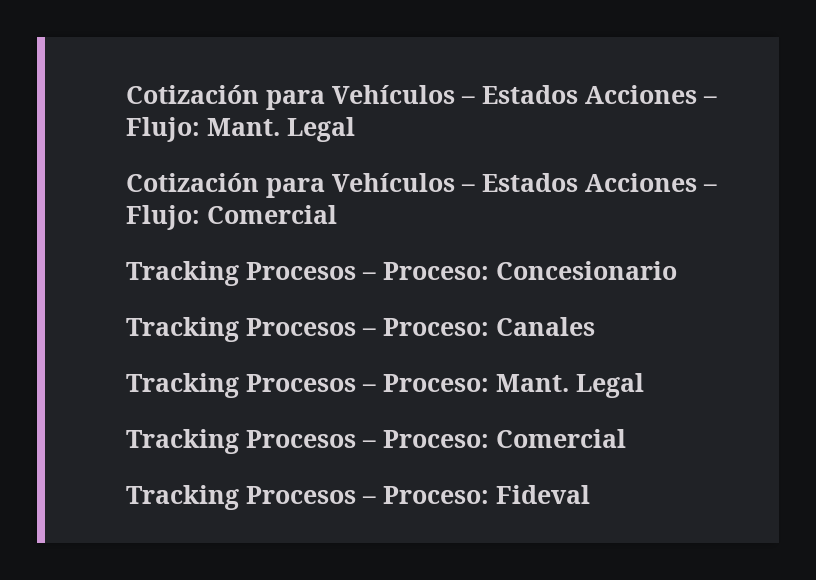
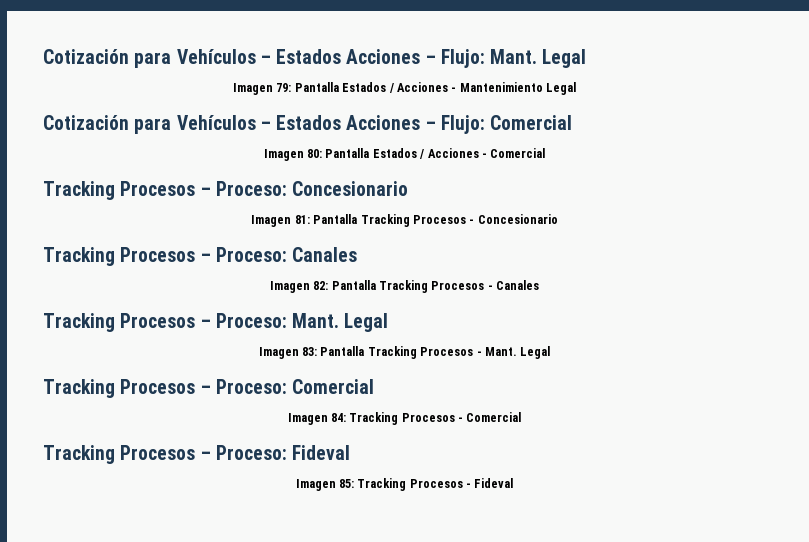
+ Imagen 79: Pantalla Estados / Acciones - Mantenimiento Legal
+ Imagen 80: Pantalla Estados / Acciones - Comercial
+ Imagen 81: Pantalla Tracking Procesos - Concesionario
+ Imagen 82: Pantalla Tracking Procesos - Canales
+ Imagen 83: Pantalla Tracking Procesos - Mant. Legal
+ Imagen 84: Tracking Procesos - Comercial
+ Imagen 85: Tracking Procesos - Fideval

